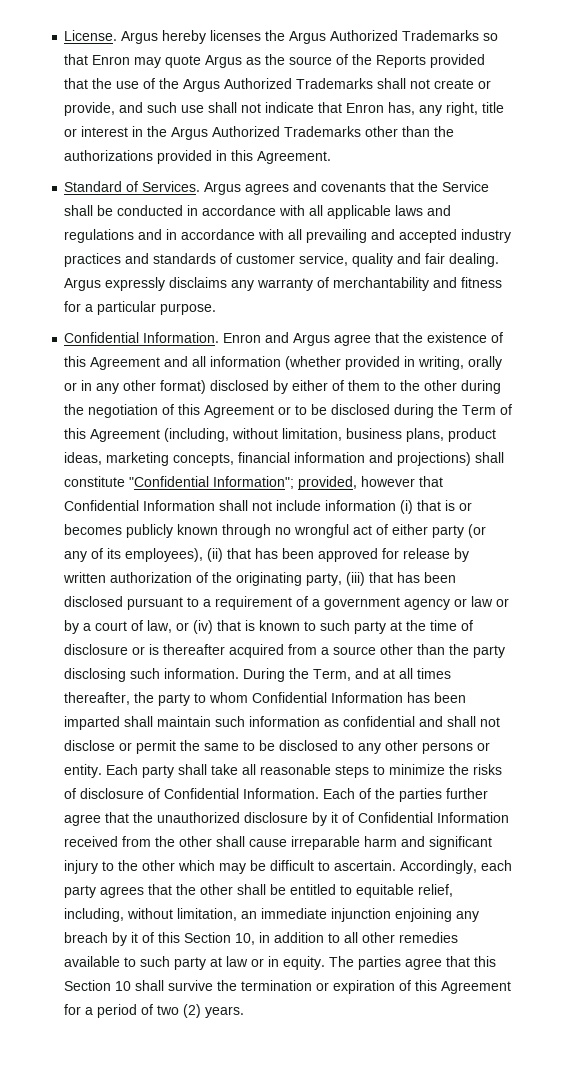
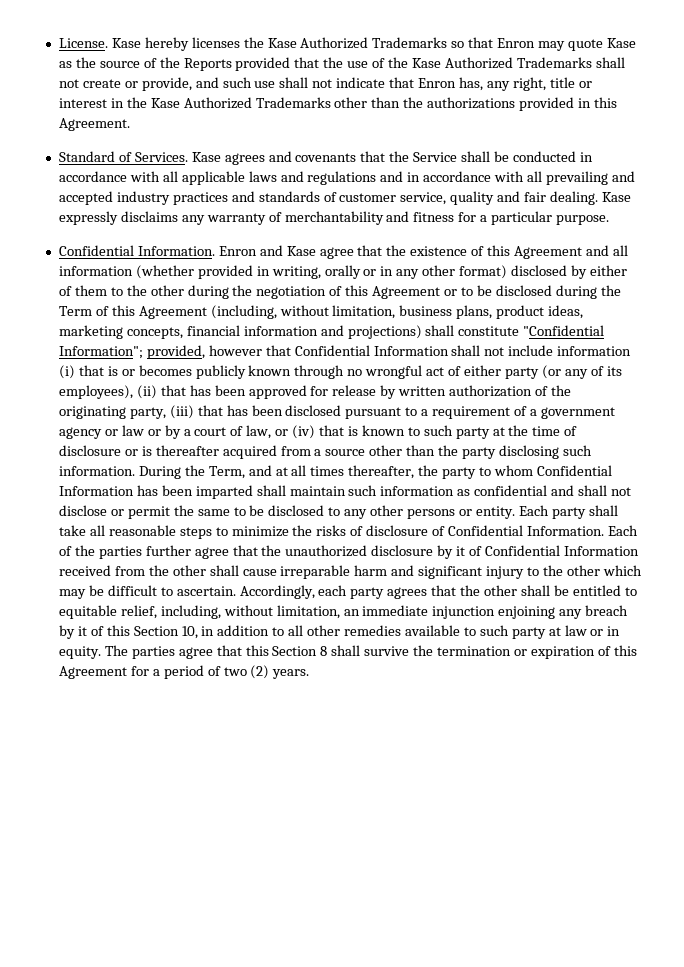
- Argus hereby licenses the Argus Authorized Trademarks so that Enron may quote Argus as the source of the Reports provided that the use of the Argus Authorized Trademarks shall not create or provide, and such use shall not indicate that Enron has, any right, title or interest in the Argus Authorized Trademarks other than the authorizations provided in this Agreement.
+ Kase hereby licenses the Kase Authorized Trademarks so that Enron may quote Kase as the source of the Reports provided that the use of the Kase Authorized Trademarks shall not create or provide, and such use shall not indicate that Enron has, any right, title or interest in the Kase Authorized Trademarks other than the authorizations provided in this Agreement.
- Argus agrees and covenants that the Service shall be conducted in accordance with all applicable laws and regulations and in accordance with all prevailing and accepted industry practices and standards of customer service, quality and fair dealing.
+ Kase agrees and covenants that the Service shall be conducted in accordance with all applicable laws and regulations and in accordance with all prevailing and accepted industry practices and standards of customer service, quality and fair dealing.
- Argus expressly disclaims any warranty of merchantability and fitness for a particular purpose.
+ Kase expressly disclaims any warranty of merchantability and fitness for a particular purpose.
- Enron and Argus agree that the existence of this Agreement and all information (whether provided in writing, orally or in any other format) disclosed by either of them to the other during the negotiation of this Agreement or to be disclosed during the Term of this Agreement (including, without limitation, business plans, product ideas, marketing concepts, financial information and projections) shall constitute "Confidential Information";
+ Enron and Kase agree that the existence of this Agreement and all information (whether provided in writing, orally or in any other format) disclosed by either of them to the other during the negotiation of this Agreement or to be disclosed during the Term of this Agreement (including, without limitation, business plans, product ideas, marketing concepts, financial information and projections) shall constitute "Confidential Information";
- The parties agree that this Section 10 shall survive the termination or expiration of this Agreement for a period of two (2) years.
+ The parties agree that this Section 8 shall survive the termination or expiration of this Agreement for a period of two (2) years.

